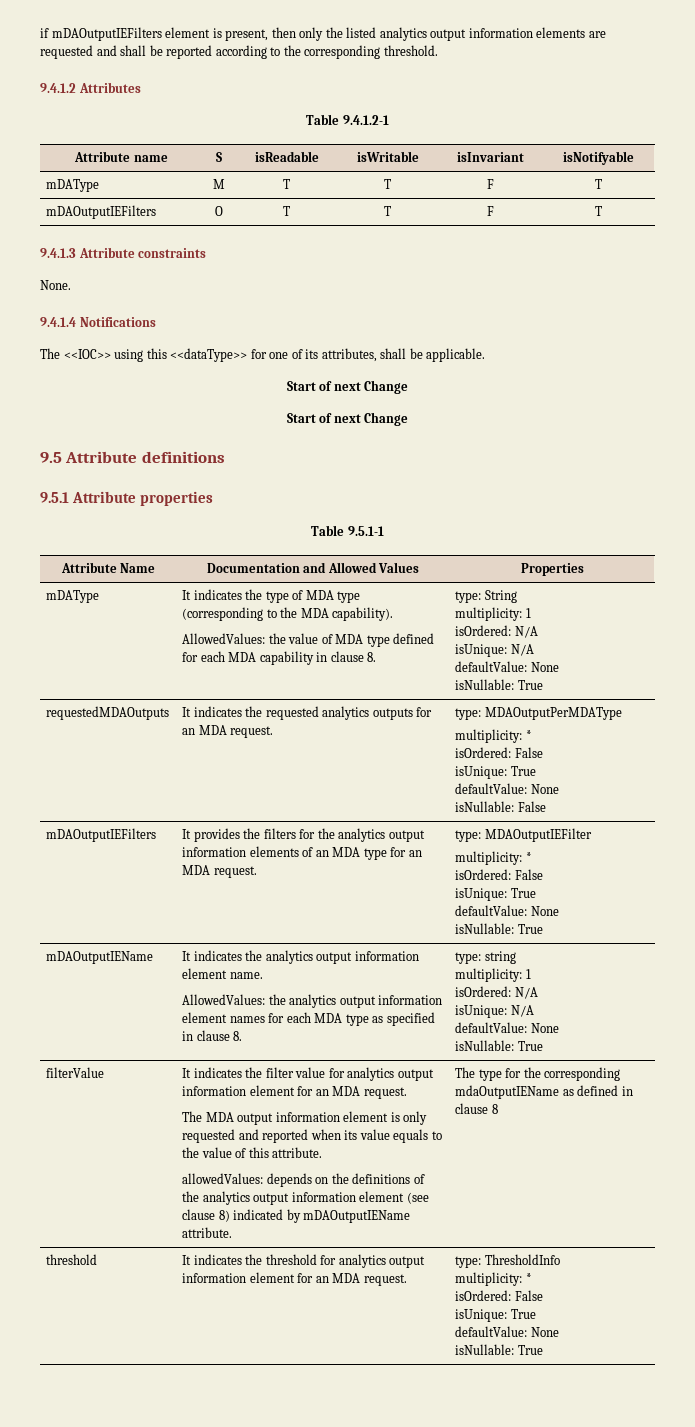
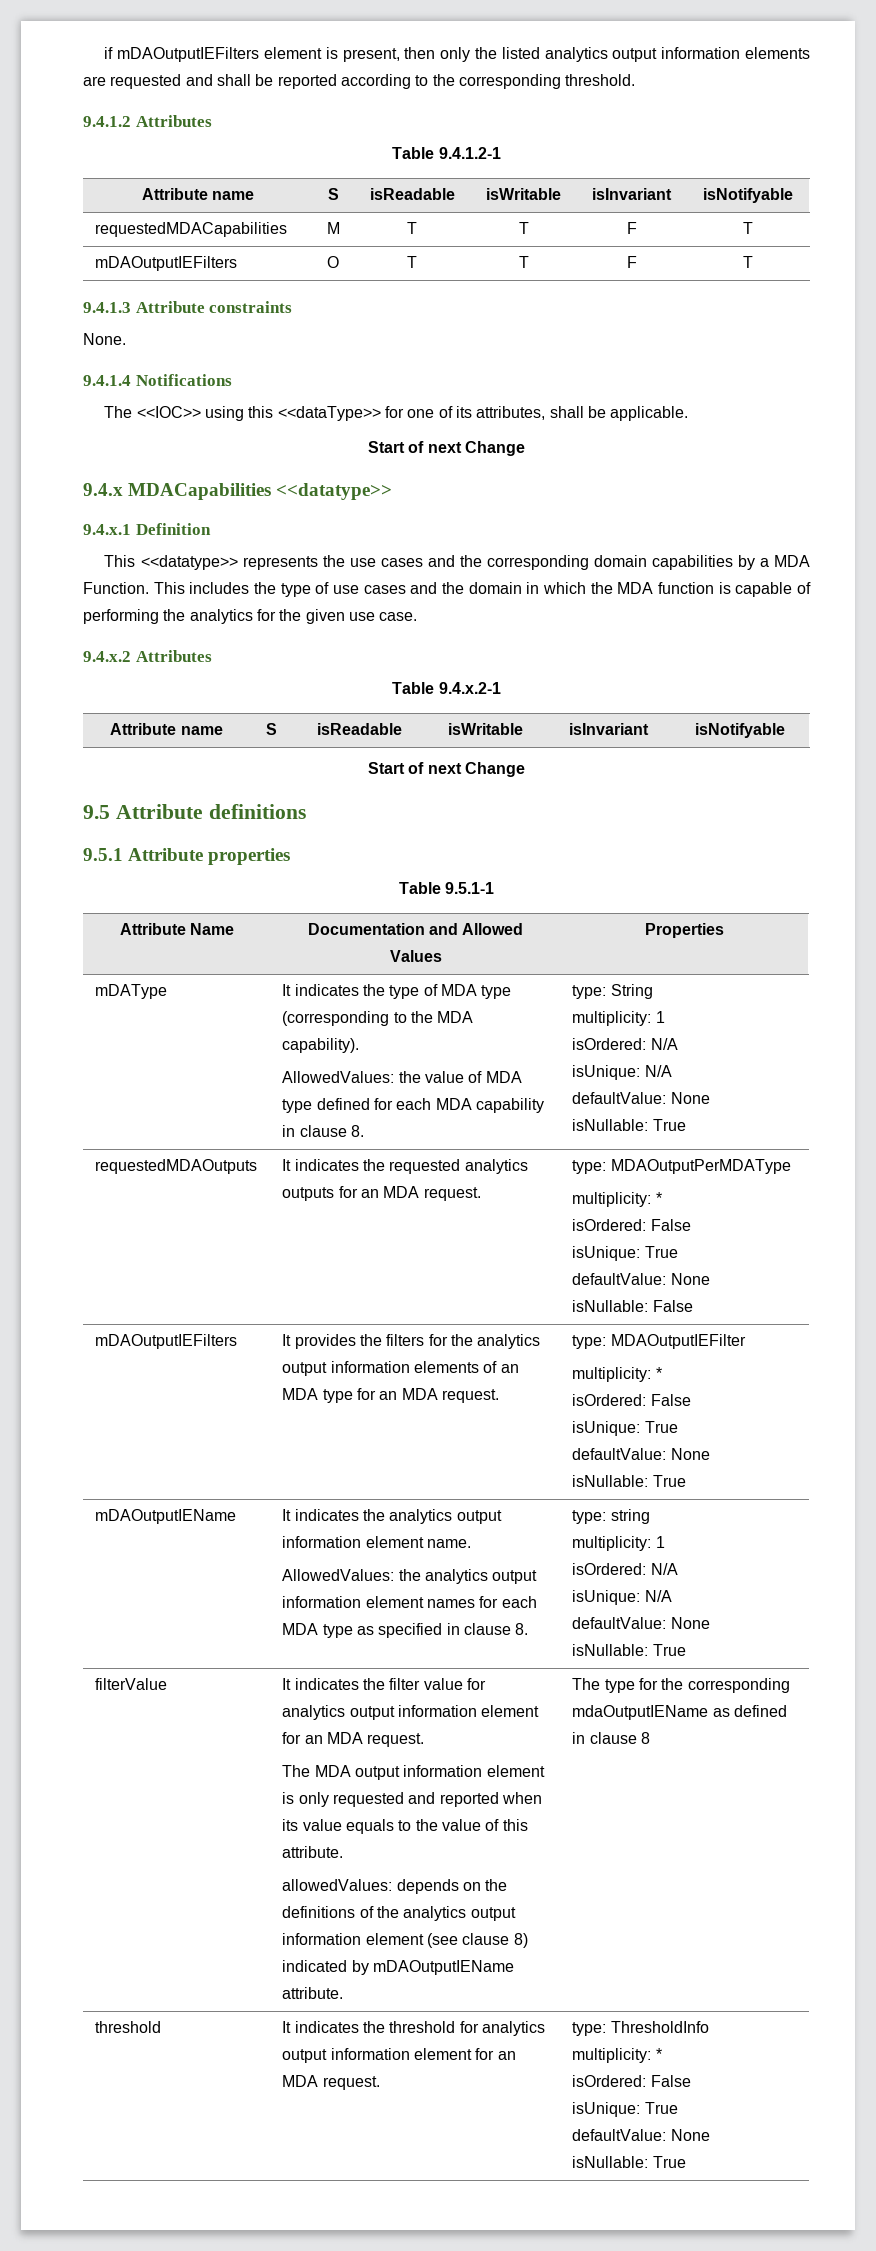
- mDAType | M | T | T | F | T
+ requestedMDACapabilities | M | T | T | F | T
+ 9.4.x MDACapabilities <<datatype>>
+ 9.4.x.1 Definition
+ This <<datatype>> represents the use cases and the corresponding domain capabilities by a MDA Function. This includes the type of use cases and the domain in which the MDA function is capable of performing the analytics for the given use case.
+ 9.4.x.2 Attributes
+ Table 9.4.x.2-1
+ Attribute name | S | isReadable | isWritable | isInvariant | isNotifyable

